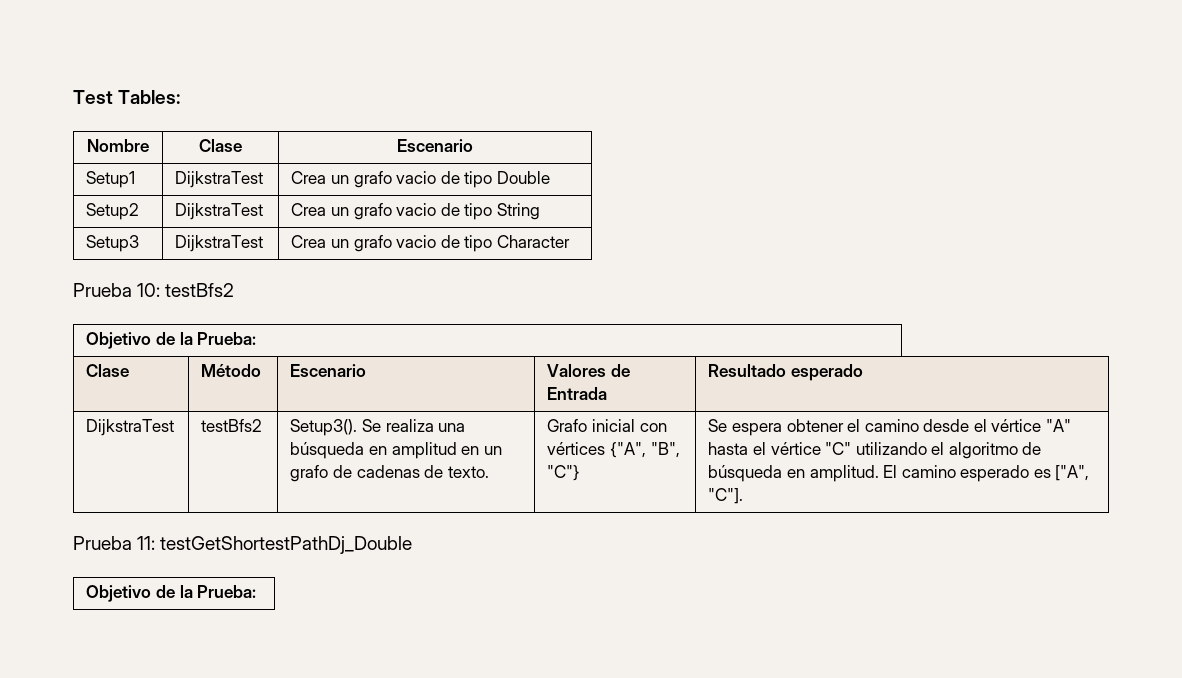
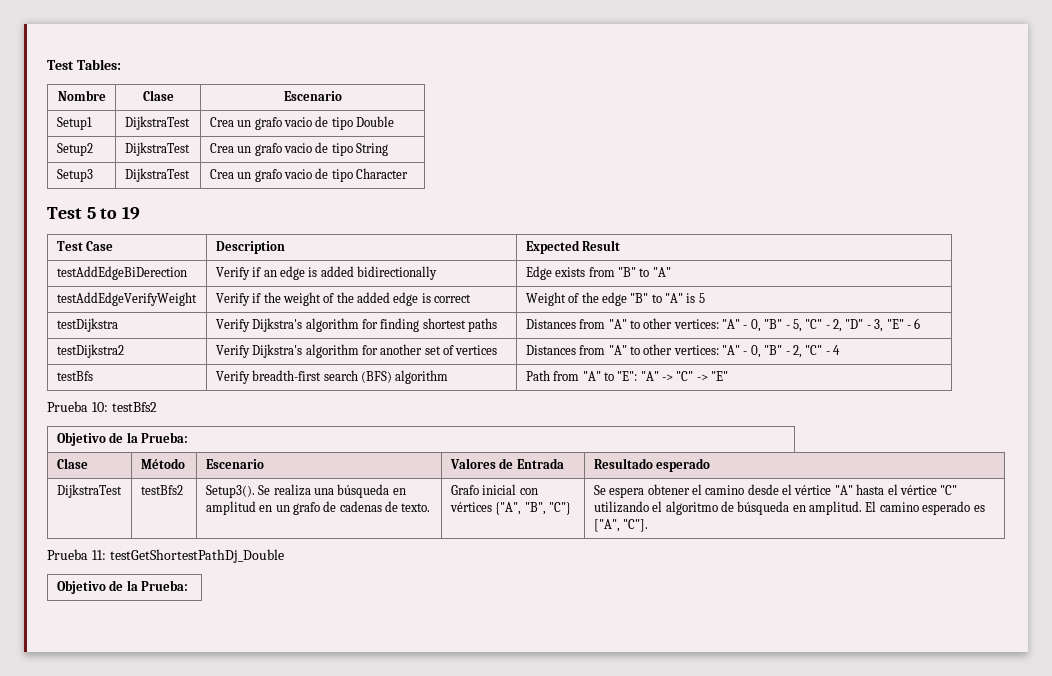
+ Test 5 to 19
+ Test Case | Description | Expected Result
+ testAddEdgeBiDerection | Verify if an edge is added bidirectionally | Edge exists from "B" to "A"
+ testAddEdgeVerifyWeight | Verify if the weight of the added edge is correct | Weight of the edge "B" to "A" is 5
+ testDijkstra | Verify Dijkstra's algorithm for finding shortest paths | Distances from "A" to other vertices: "A" - 0, "B" - 5, "C" - 2, "D" - 3, "E" - 6
+ testDijkstra2 | Verify Dijkstra's algorithm for another set of vertices | Distances from "A" to other vertices: "A" - 0, "B" - 2, "C" - 4
+ testBfs | Verify breadth-first search (BFS) algorithm | Path from "A" to "E": "A" -> "C" -> "E"

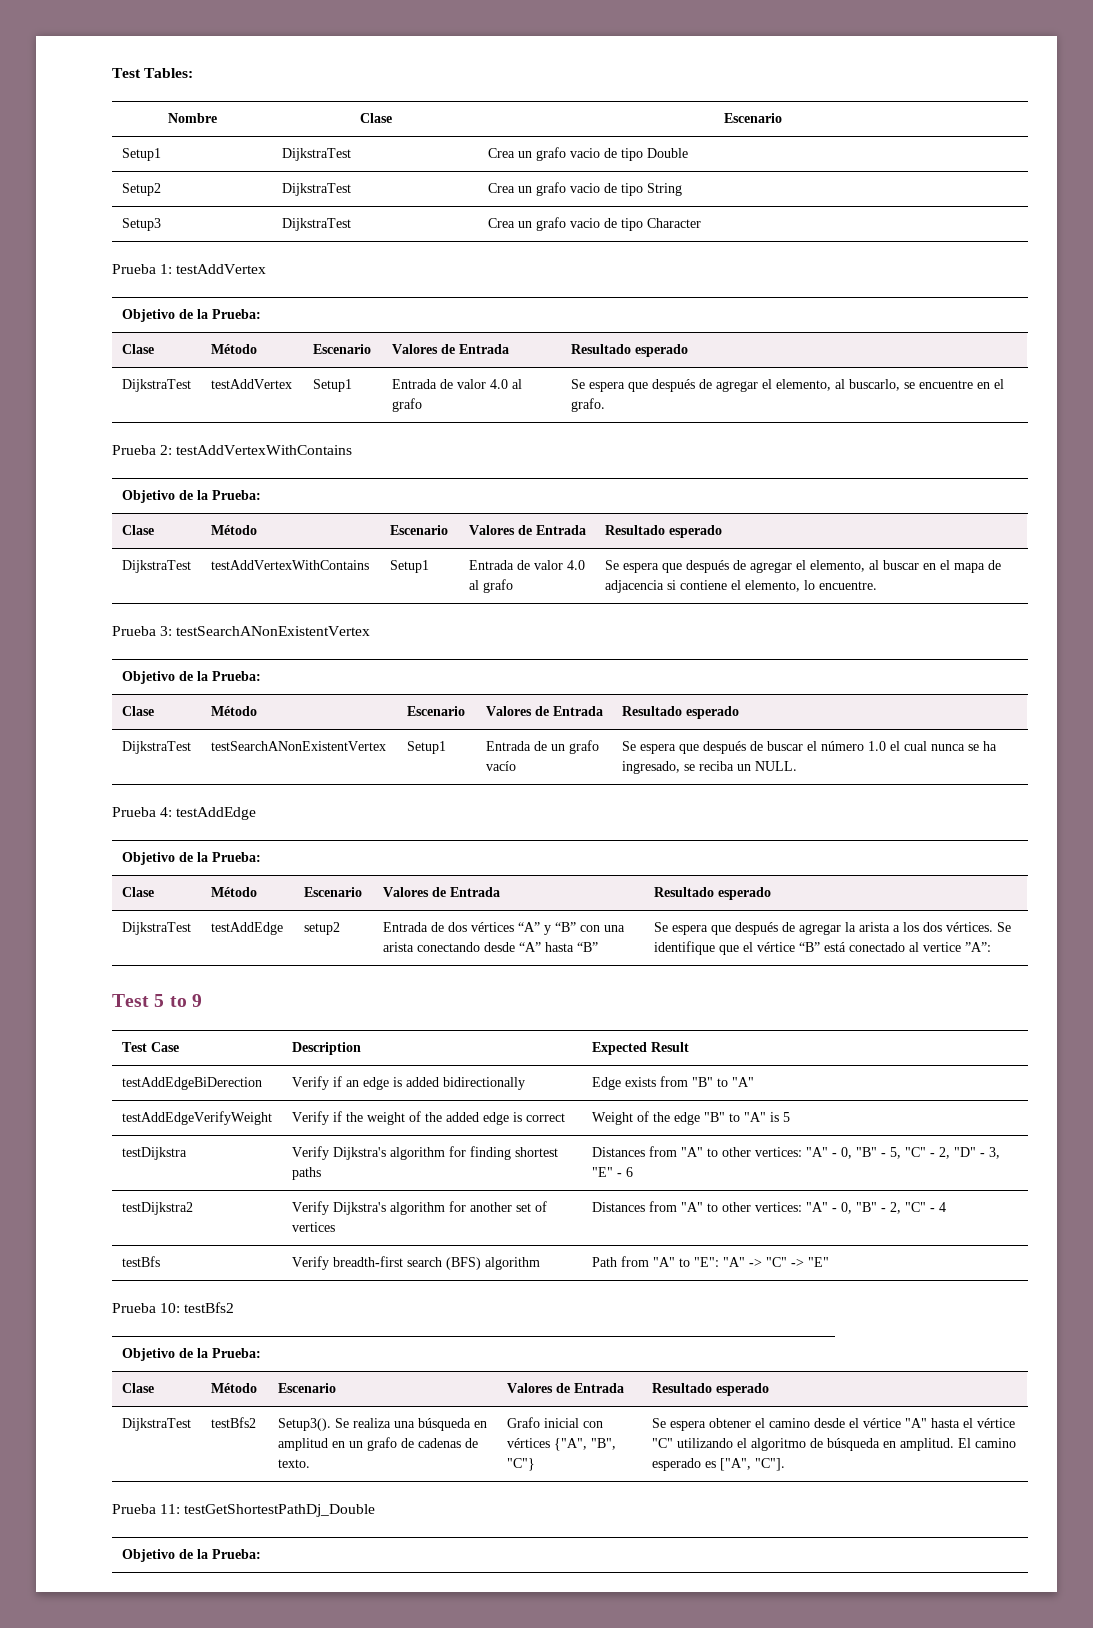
+ Prueba 1: testAddVertex
+ Objetivo de la Prueba:
+ Clase | Método | Escenario | Valores de Entrada | Resultado esperado
+ DijkstraTest | testAddVertex | Setup1 | Entrada de valor 4.0 al grafo | Se espera que después de agregar el elemento, al buscarlo, se encuentre en el grafo.
+ Prueba 2: testAddVertexWithContains
+ Objetivo de la Prueba:
+ Clase | Método | Escenario | Valores de Entrada | Resultado esperado
+ DijkstraTest | testAddVertexWithContains | Setup1 | Entrada de valor 4.0 al grafo | Se espera que después de agregar el elemento, al buscar en el mapa de adjacencia si contiene el elemento, lo encuentre.
+ Prueba 3: testSearchANonExistentVertex
+ Objetivo de la Prueba:
+ Clase | Método | Escenario | Valores de Entrada | Resultado esperado
+ DijkstraTest | testSearchANonExistentVertex | Setup1 | Entrada de un grafo vacío | Se espera que después de buscar el número 1.0 el cual nunca se ha ingresado, se reciba un NULL.
+ Prueba 4: testAddEdge
+ Objetivo de la Prueba:
+ Clase | Método | Escenario | Valores de Entrada | Resultado esperado
+ DijkstraTest | testAddEdge | setup2 | Entrada de dos vértices “A” y “B” con una arista conectando desde “A” hasta “B” | Se espera que después de agregar la arista a los dos vértices. Se identifique que el vértice “B” está conectado al vertice ”A”:
- Test 5 to 19
+ Test 5 to 9

